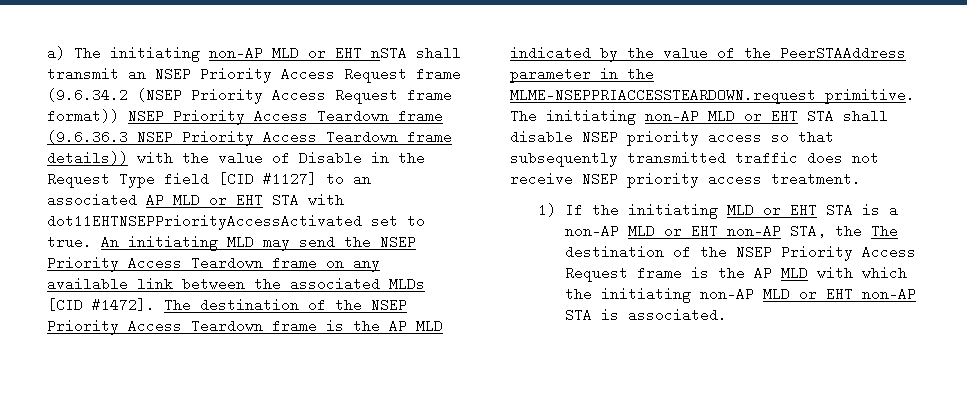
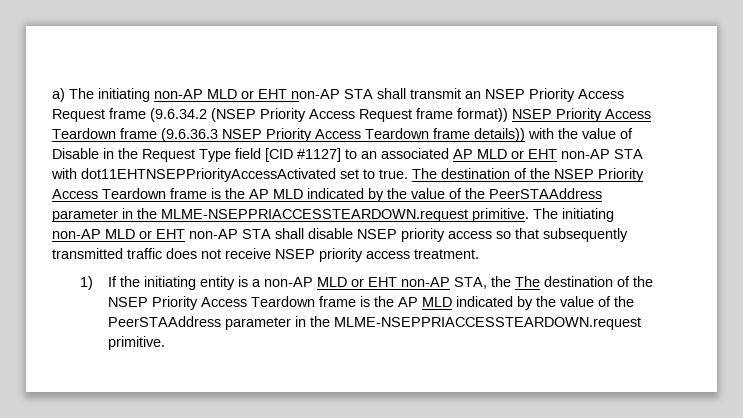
- a) The initiating non-AP MLD or EHT nSTA shall transmit an NSEP Priority Access Request frame (9.6.34.2 (NSEP Priority Access Request frame format)) NSEP Priority Access Teardown frame (9.6.36.3 NSEP Priority Access Teardown frame details)) with the value of Disable in the Request Type field [CID #1127] to an associated AP MLD or EHT STA with dot11EHTNSEPPriorityAccessActivated set to true.
+ a) The initiating non-AP MLD or EHT non-AP STA shall transmit an NSEP Priority Access Request frame (9.6.34.2 (NSEP Priority Access Request frame format)) NSEP Priority Access Teardown frame (9.6.36.3 NSEP Priority Access Teardown frame details)) with the value of Disable in the Request Type field [CID #1127] to an associated AP MLD or EHT non-AP STA with dot11EHTNSEPPriorityAccessActivated set to true.
- An initiating MLD may send the NSEP Priority Access Teardown frame on any available link between the associated MLDs [CID #1472].
- The initiating non-AP MLD or EHT STA shall disable NSEP priority access so that subsequently transmitted traffic does not receive NSEP priority access treatment.
+ The initiating non-AP MLD or EHT non-AP STA shall disable NSEP priority access so that subsequently transmitted traffic does not receive NSEP priority access treatment.
- 1) If the initiating MLD or EHT STA is a non-AP MLD or EHT non-AP STA, the The destination of the NSEP Priority Access Request frame is the AP MLD with which the initiating non-AP MLD or EHT non-AP STA is associated.
+ 1) If the initiating entity is a non-AP MLD or EHT non-AP STA, the The destination of the NSEP Priority Access Teardown frame is the AP MLD indicated by the value of the PeerSTAAddress parameter in the MLME-NSEPPRIACCESSTEARDOWN.request primitive.

